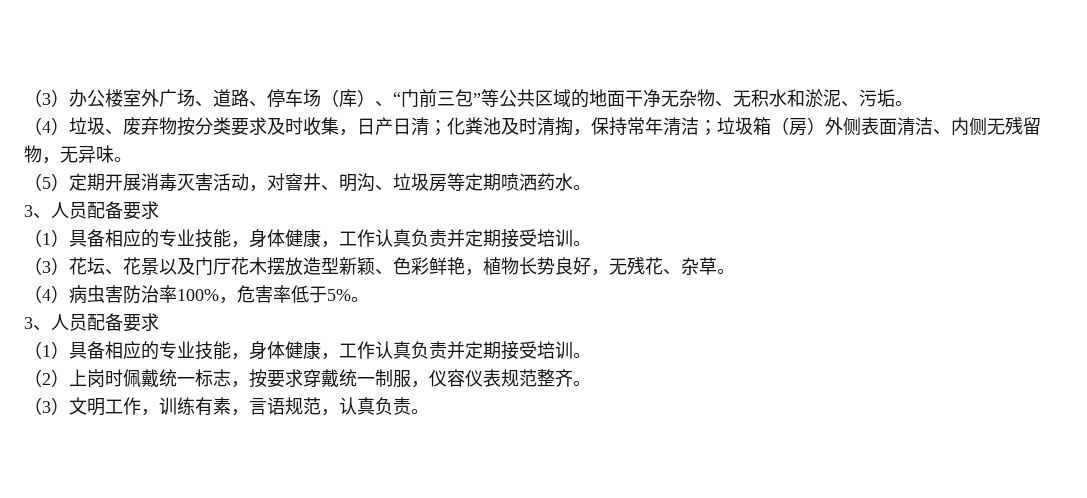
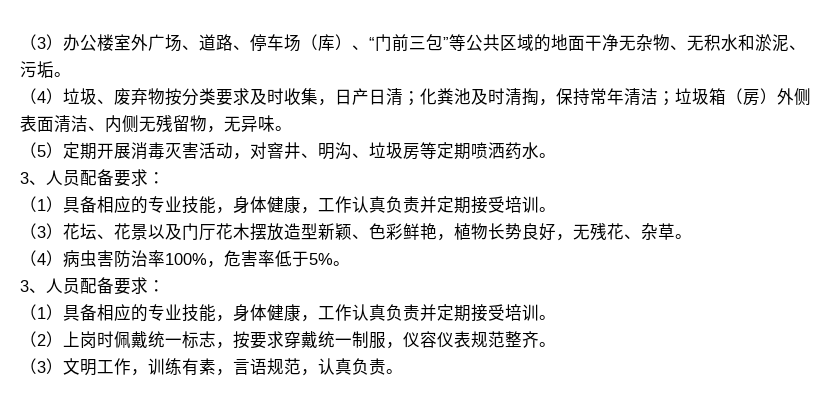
  （5）定期开展消毒灭害活动，对窨井、明沟、垃圾房等定期喷洒药水。
- 3、人员配备要求
+ 3、人员配备要求：
  （4）病虫害防治率100%，危害率低于5%。
- 3、人员配备要求
+ 3、人员配备要求：

